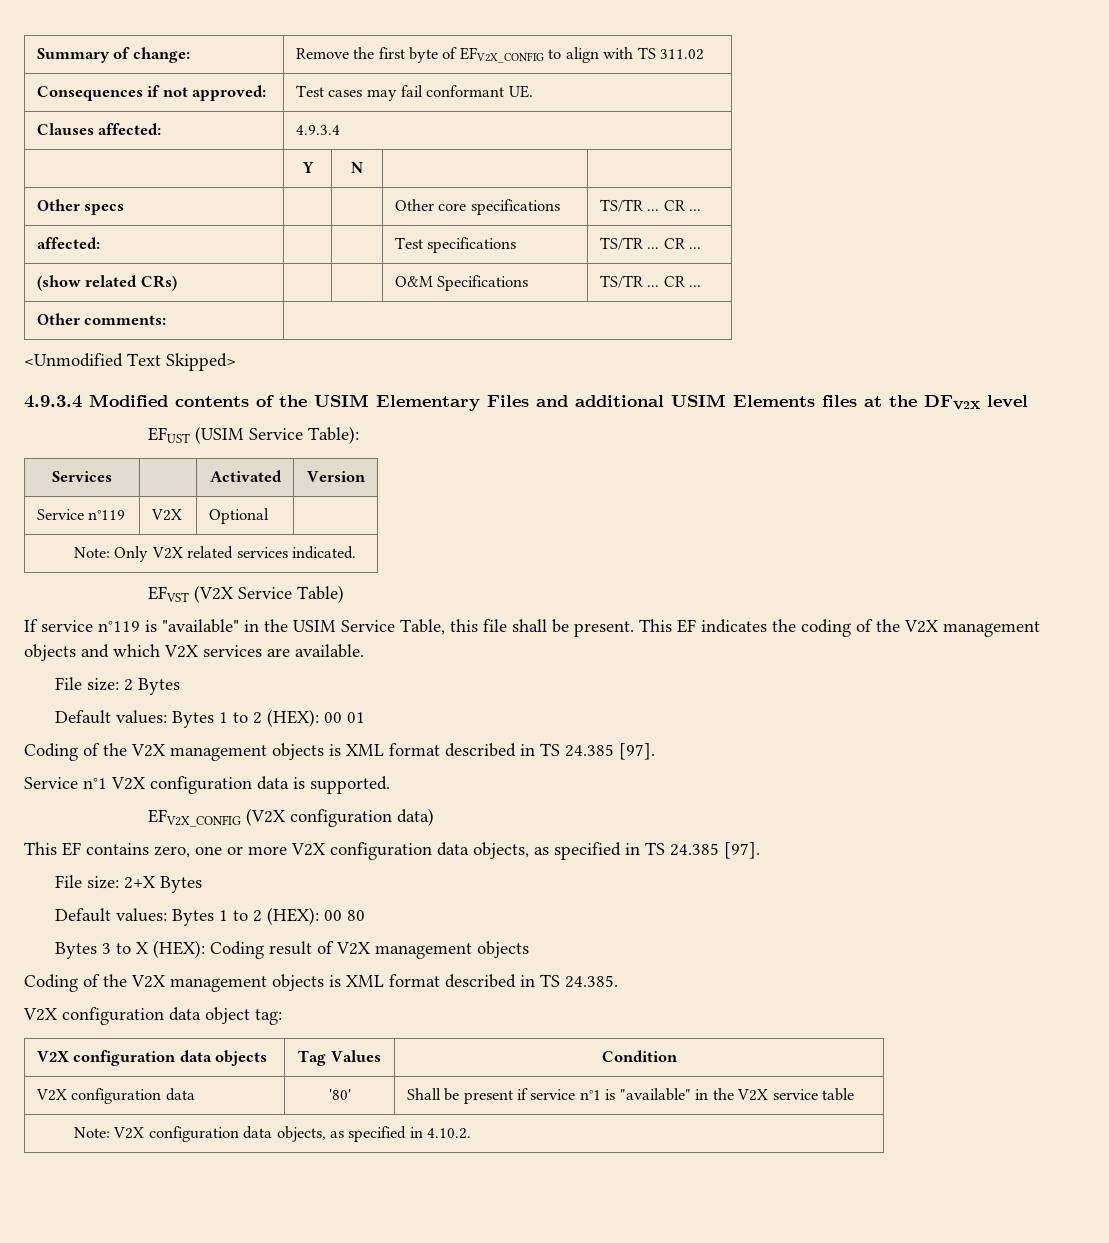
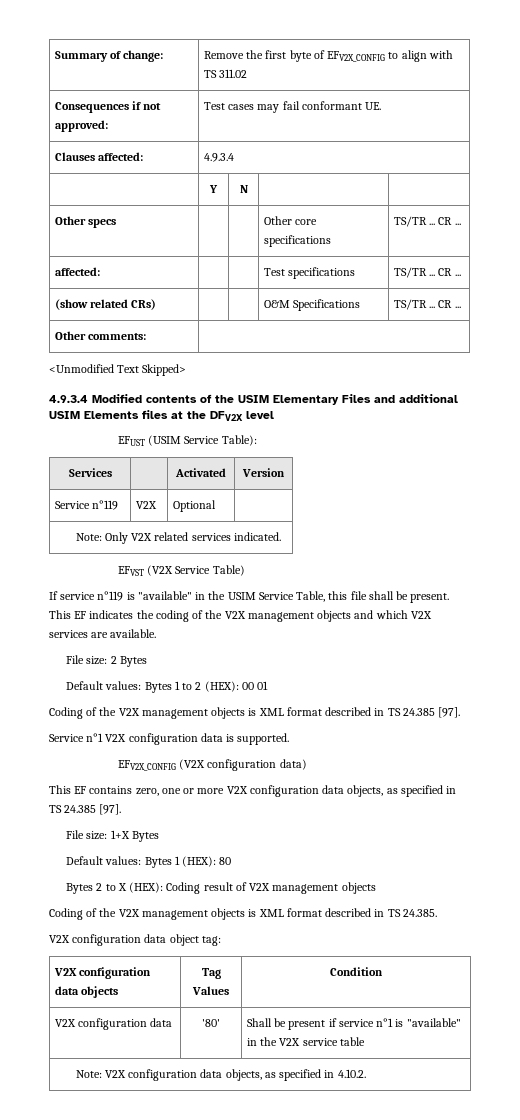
- File size: 2+X Bytes
- Default values: Bytes 1 to 2 (HEX): 00 80
+ File size: 1+X Bytes
+ Default values: Bytes 1 (HEX): 80
- Bytes 3 to X (HEX): Coding result of V2X management objects
+ Bytes 2 to X (HEX): Coding result of V2X management objects

